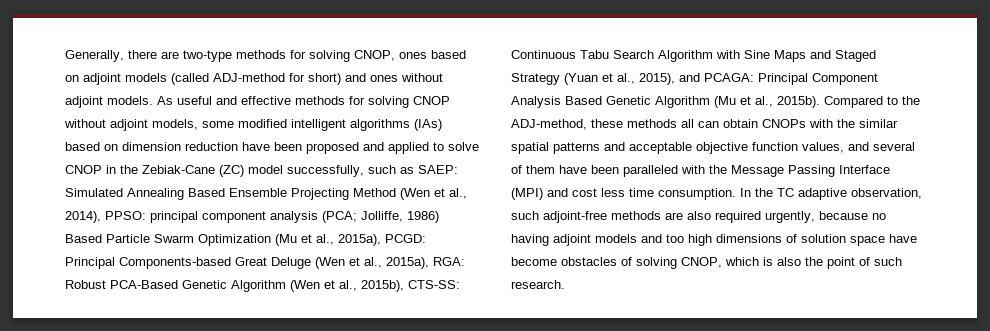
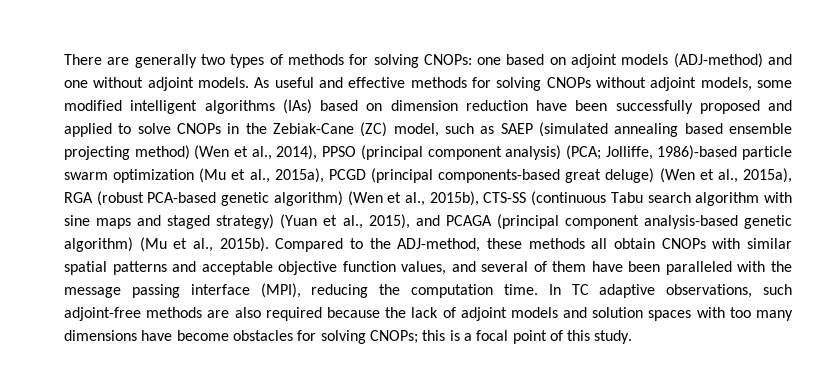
- Generally, there are two-type methods for solving CNOP, ones based on adjoint models (called ADJ-method for short) and ones without adjoint models.
+ There are generally two types of methods for solving CNOPs: one based on adjoint models (ADJ-method) and one without adjoint models.
- As useful and effective methods for solving CNOP without adjoint models, some modified intelligent algorithms (IAs) based on dimension reduction have been proposed and applied to solve CNOP in the Zebiak-Cane (ZC) model successfully, such as SAEP: Simulated Annealing Based Ensemble Projecting Method (Wen et al., 2014), PPSO: principal component analysis (PCA; Jolliffe, 1986) Based Particle Swarm Optimization (Mu et al., 2015a), PCGD: Principal Components-based Great Deluge (Wen et al., 2015a), RGA: Robust PCA-Based Genetic Algorithm (Wen et al., 2015b), CTS-SS: Continuous Tabu Search Algorithm with Sine Maps and Staged Strategy (Yuan et al., 2015), and PCAGA: Principal Component Analysis Based Genetic Algorithm (Mu et al., 2015b).
+ As useful and effective methods for solving CNOPs without adjoint models, some modified intelligent algorithms (IAs) based on dimension reduction have been successfully proposed and applied to solve CNOPs in the Zebiak-Cane (ZC) model, such as SAEP (simulated annealing based ensemble projecting method) (Wen et al., 2014), PPSO (principal component analysis) (PCA; Jolliffe, 1986)-based particle swarm optimization (Mu et al., 2015a), PCGD (principal components-based great deluge) (Wen et al., 2015a), RGA (robust PCA-based genetic algorithm) (Wen et al., 2015b), CTS-SS (continuous Tabu search algorithm with sine maps and staged strategy) (Yuan et al., 2015), and PCAGA (principal component analysis-based genetic algorithm) (Mu et al., 2015b).
- Compared to the ADJ-method, these methods all can obtain CNOPs with the similar spatial patterns and acceptable objective function values, and several of them have been paralleled with the Message Passing Interface (MPI) and cost less time consumption. In the TC adaptive observation, such adjoint-free methods are also required urgently, because no having adjoint models and too high dimensions of solution space have become obstacles of solving CNOP, which is also the point of such research.
+ Compared to the ADJ-method, these methods all obtain CNOPs with similar spatial patterns and acceptable objective function values, and several of them have been paralleled with the message passing interface (MPI), reducing the computation time. In TC adaptive observations, such adjoint-free methods are also required because the lack of adjoint models and solution spaces with too many dimensions have become obstacles for solving CNOPs; this is a focal point of this study.

